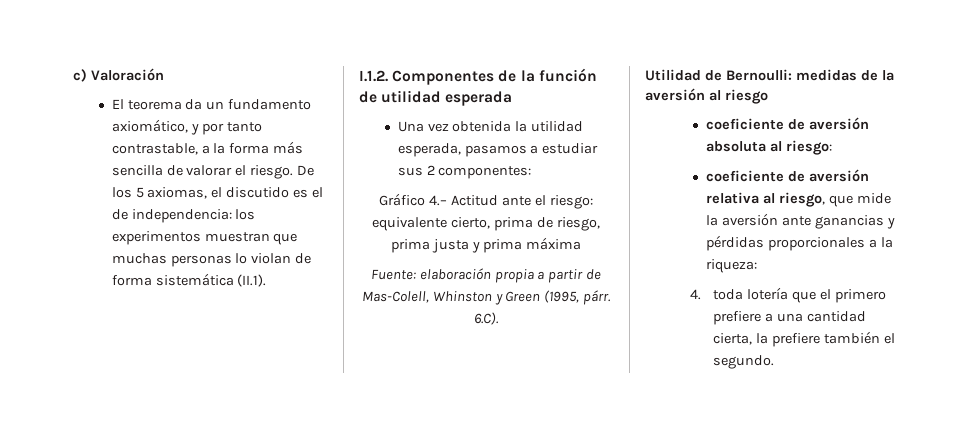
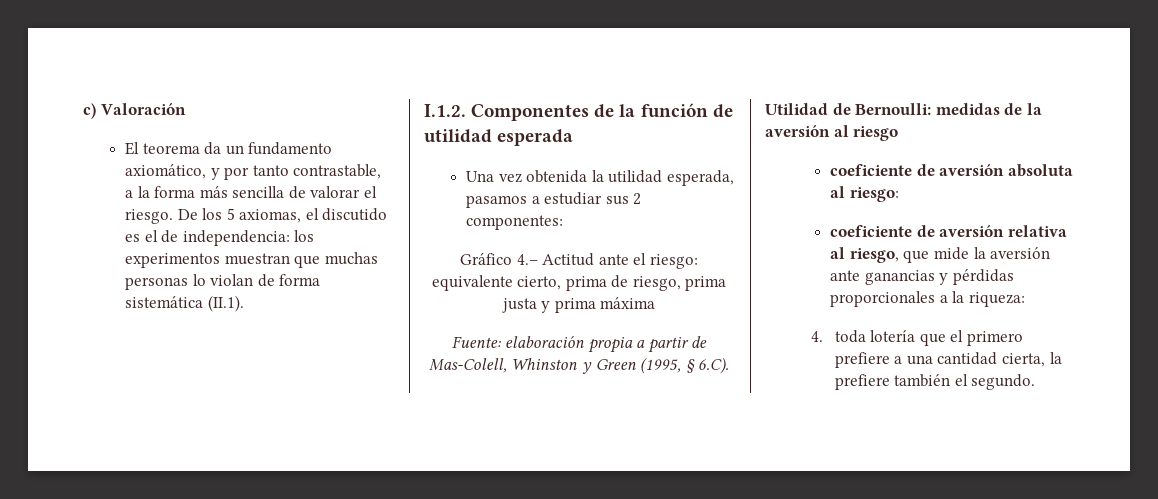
- Fuente: elaboración propia a partir de Mas-Colell, Whinston y Green (1995, párr. 6.C).
+ Fuente: elaboración propia a partir de Mas-Colell, Whinston y Green (1995, § 6.C).

